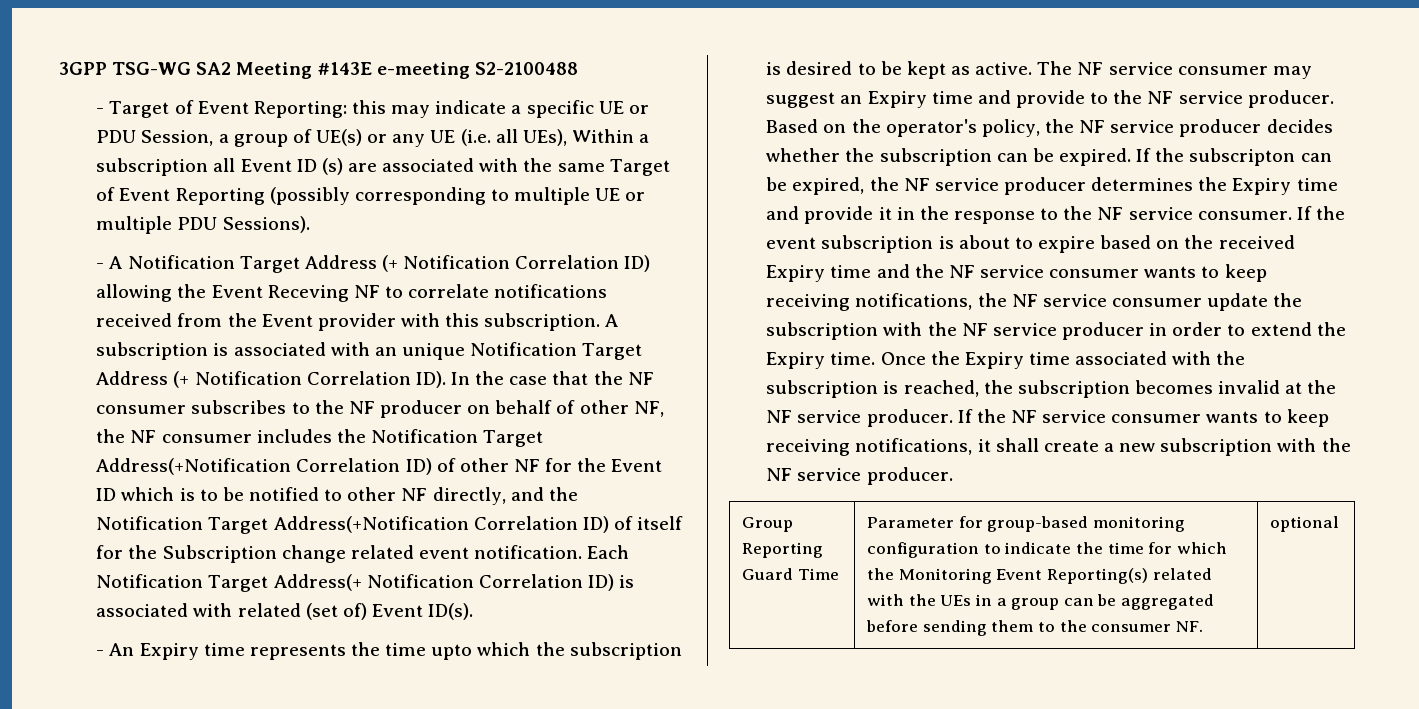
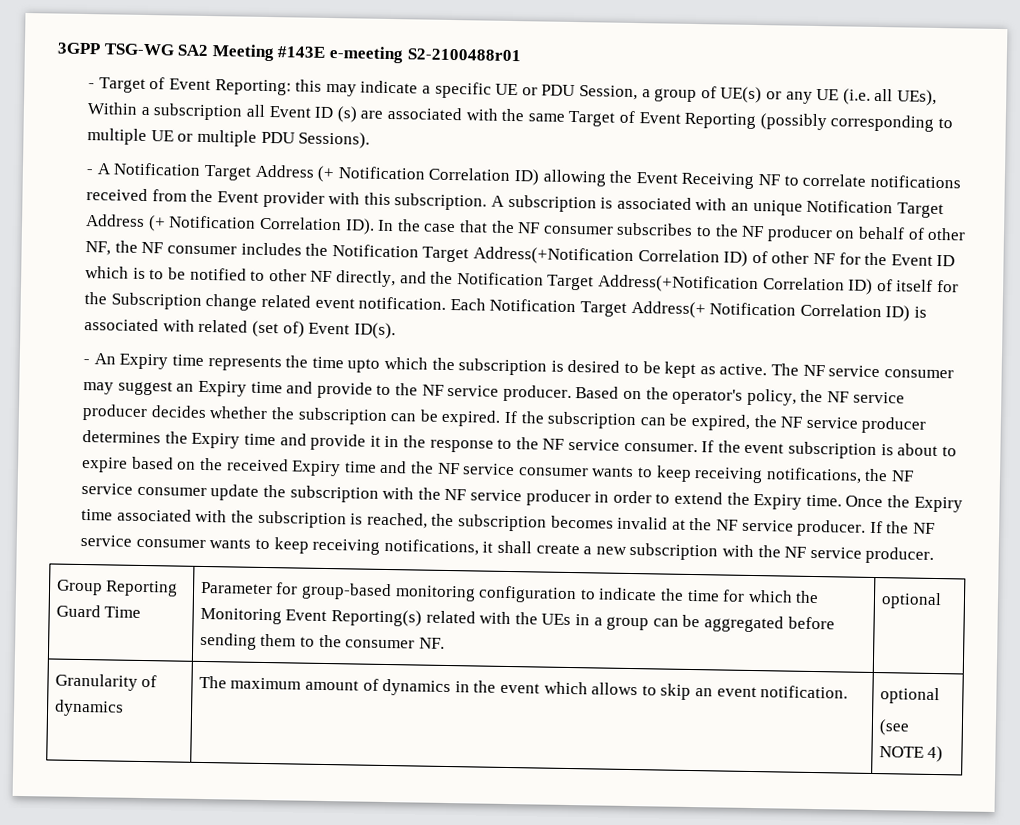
- 3GPP TSG-WG SA2 Meeting #143E e-meeting S2-2100488
+ 3GPP TSG-WG SA2 Meeting #143E e-meeting S2-2100488r01
- - A Notification Target Address (+ Notification Correlation ID) allowing the Event Receving NF to correlate notifications received from the Event provider with this subscription.
+ - A Notification Target Address (+ Notification Correlation ID) allowing the Event Receiving NF to correlate notifications received from the Event provider with this subscription.
- If the subscripton can be expired, the NF service producer determines the Expiry time and provide it in the response to the NF service consumer.
+ If the subscription can be expired, the NF service producer determines the Expiry time and provide it in the response to the NF service consumer.
+ Granularity of dynamics | The maximum amount of dynamics in the event which allows to skip an event notification. | optional
+ (see NOTE 4)

